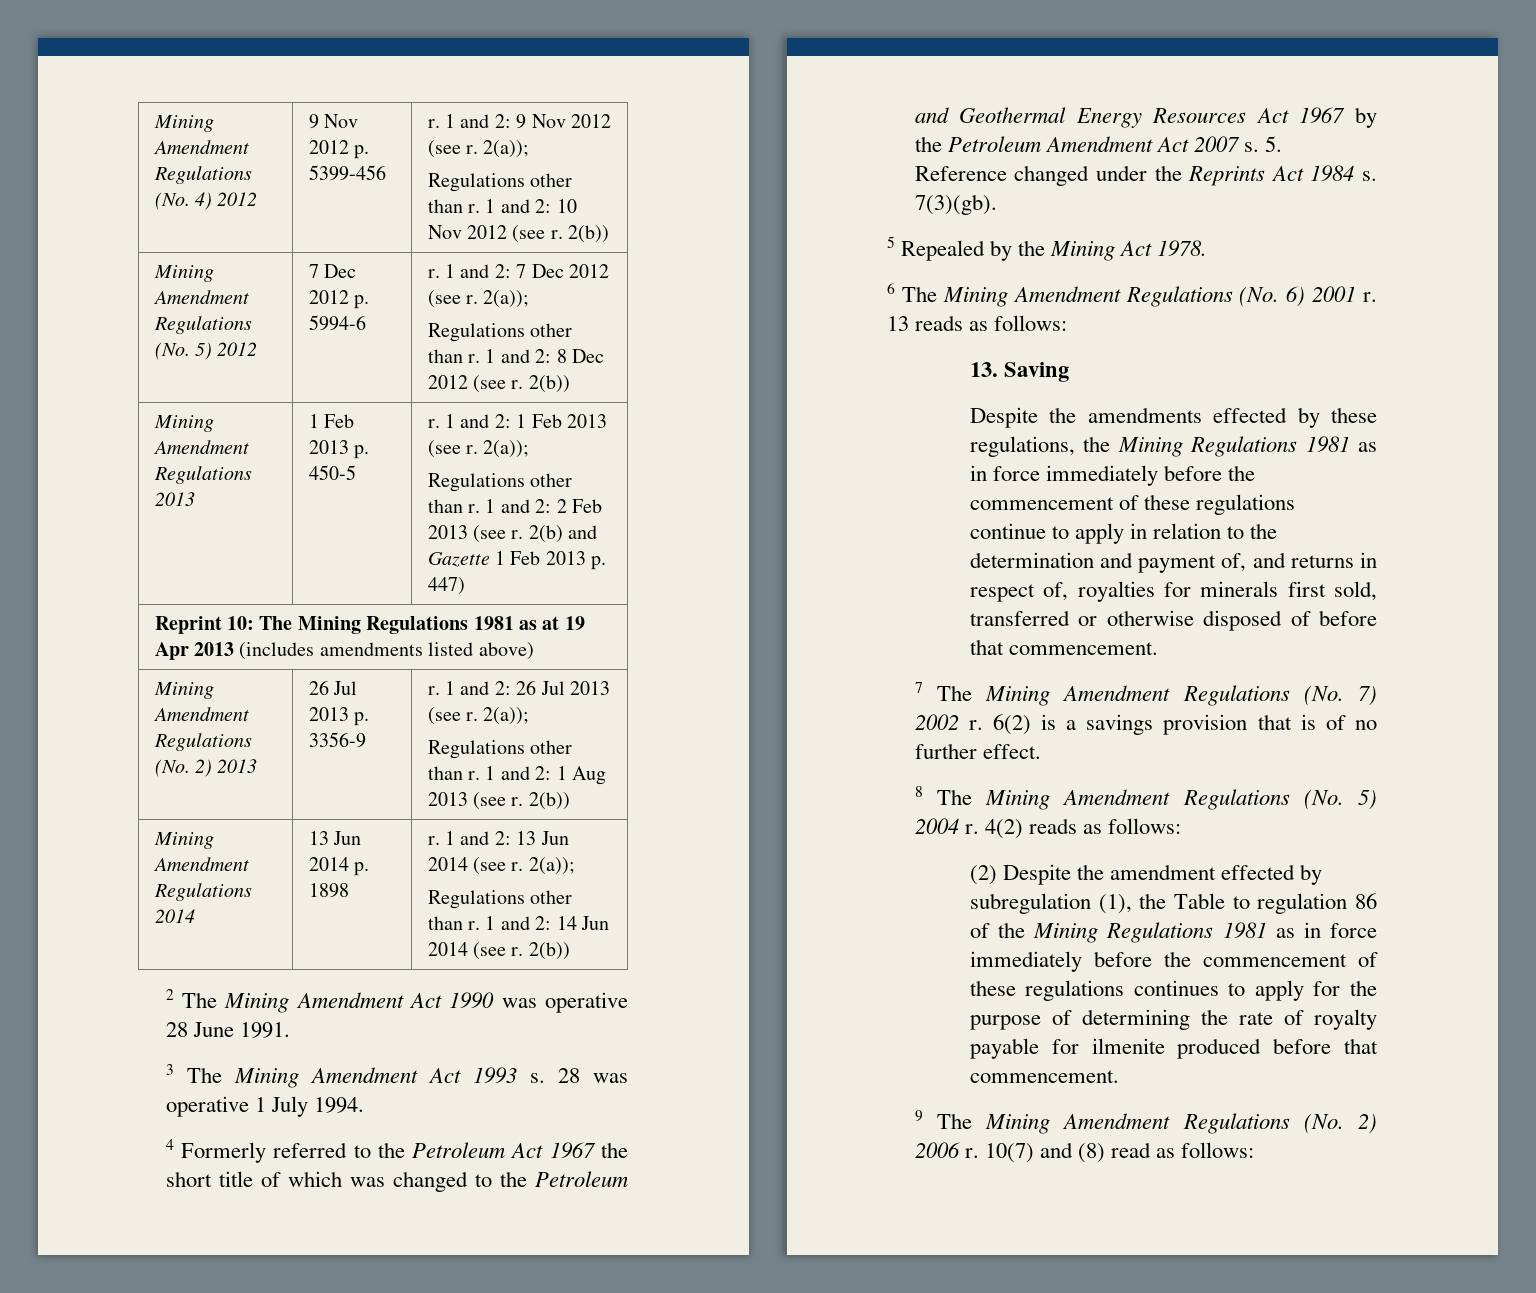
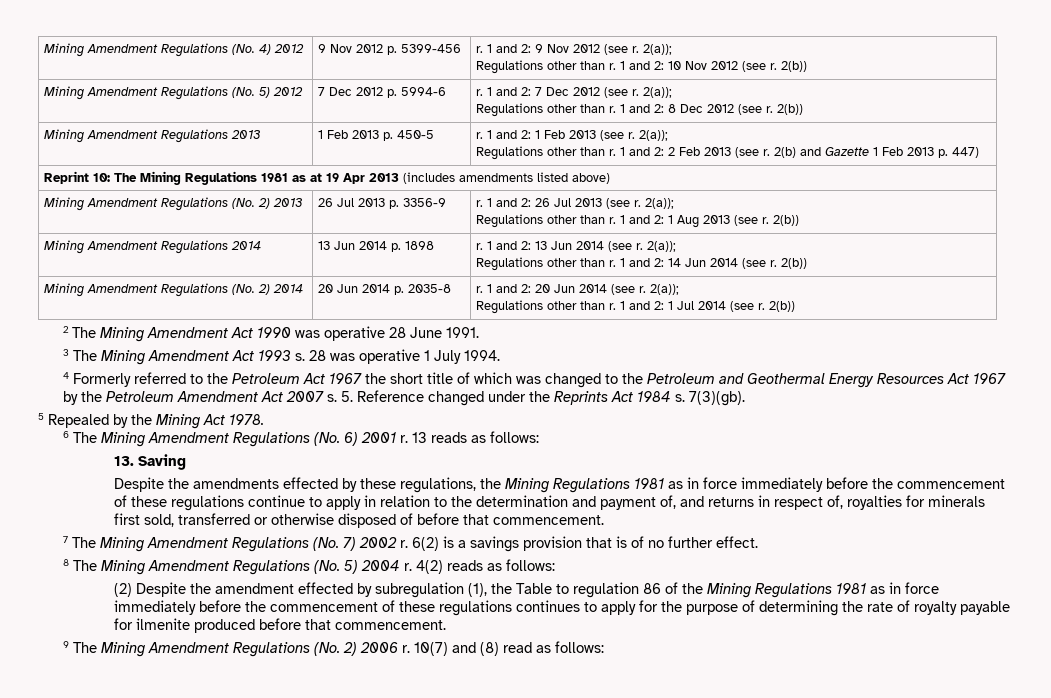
+ Mining Amendment Regulations (No. 2) 2014 | 20 Jun 2014 p. 2035-8 | r. 1 and 2: 20 Jun 2014 (see r. 2(a));
+ Regulations other than r. 1 and 2: 1 Jul 2014 (see r. 2(b))

